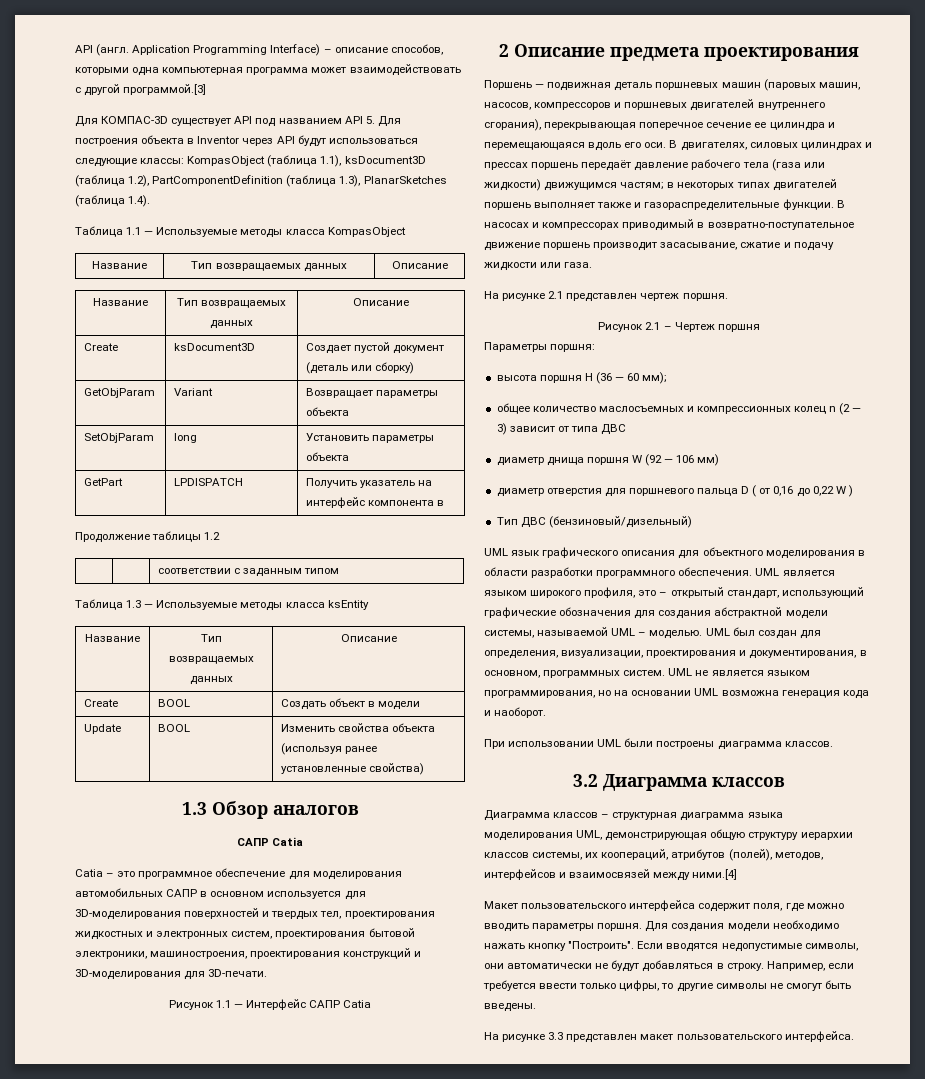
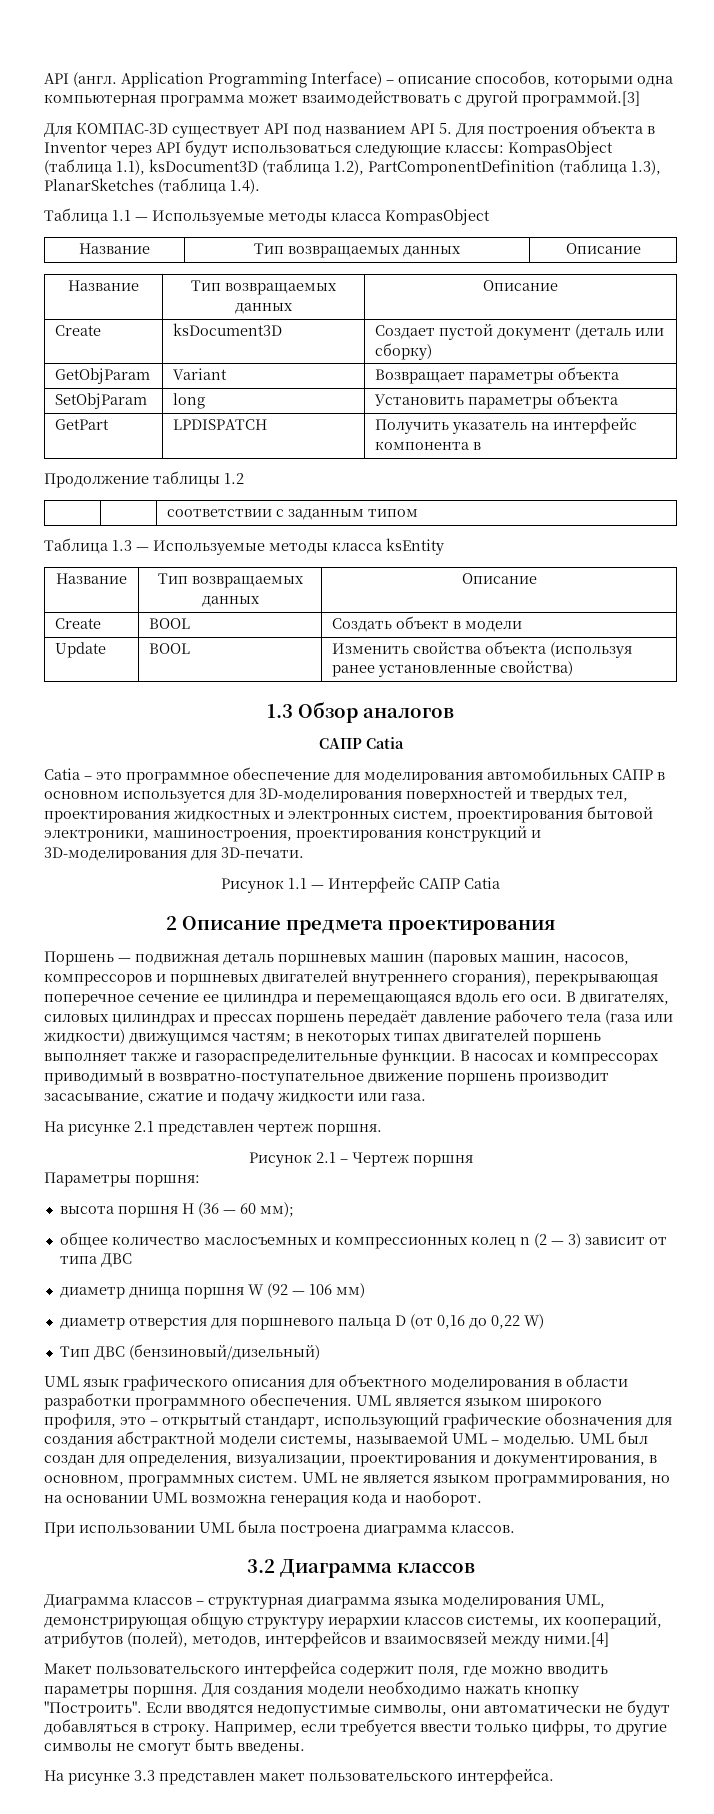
- диаметр отверстия для поршневого пальца D ( от 0,16 до 0,22 W )
+ диаметр отверстия для поршневого пальца D (от 0,16 до 0,22 W)
- При использовании UML были построены диаграмма классов.
+ При использовании UML была построена диаграмма классов.

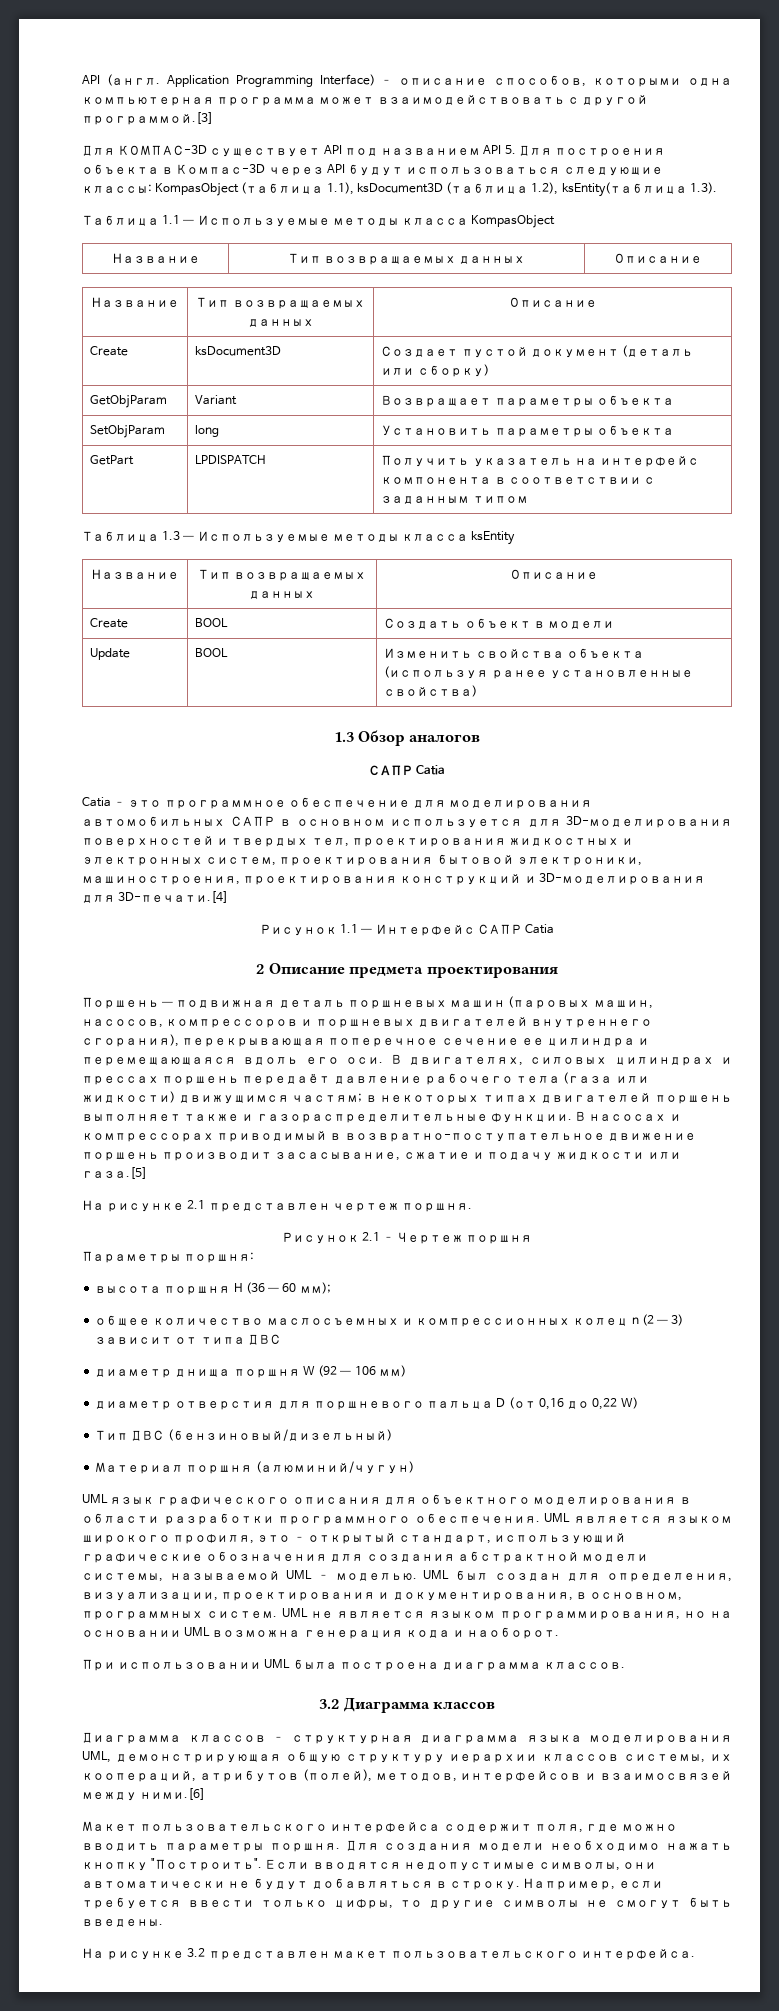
- Для КОМПАС-3D существует API под названием API 5. Для построения объекта в Inventor через API будут использоваться следующие классы: KompasObject (таблица 1.1), ksDocument3D (таблица 1.2), PartComponentDefinition (таблица 1.3), PlanarSketches (таблица 1.4).
+ Для КОМПАС-3D существует API под названием API 5. Для построения объекта в Компас-3D через API будут использоваться следующие классы: KompasObject (таблица 1.1), ksDocument3D (таблица 1.2), ksEntity(таблица 1.3).
- GetPart | LPDISPATCH | Получить указатель на интерфейс компонента в
- Продолжение таблицы 1.2
- | | соответствии с заданным типом
+ GetPart | LPDISPATCH | Получить указатель на интерфейс компонента в соответствии с заданным типом
- Catia – это программное обеспечение для моделирования автомобильных САПР в основном используется для 3D-моделирования поверхностей и твердых тел, проектирования жидкостных и электронных систем, проектирования бытовой электроники, машиностроения, проектирования конструкций и 3D-моделирования для 3D-печати.
+ Catia – это программное обеспечение для моделирования автомобильных САПР в основном используется для 3D-моделирования поверхностей и твердых тел, проектирования жидкостных и электронных систем, проектирования бытовой электроники, машиностроения, проектирования конструкций и 3D-моделирования для 3D-печати.[4]
- В насосах и компрессорах приводимый в возвратно-поступательное движение поршень производит засасывание, сжатие и подачу жидкости или газа.
+ В насосах и компрессорах приводимый в возвратно-поступательное движение поршень производит засасывание, сжатие и подачу жидкости или газа.[5]
+ Материал поршня (алюминий/чугун)
- Диаграмма классов – структурная диаграмма языка моделирования UML, демонстрирующая общую структуру иерархии классов системы, их коопераций, атрибутов (полей), методов, интерфейсов и взаимосвязей между ними.[4]
+ Диаграмма классов – структурная диаграмма языка моделирования UML, демонстрирующая общую структуру иерархии классов системы, их коопераций, атрибутов (полей), методов, интерфейсов и взаимосвязей между ними.[6]
- На рисунке 3.3 представлен макет пользовательского интерфейса.
+ На рисунке 3.2 представлен макет пользовательского интерфейса.

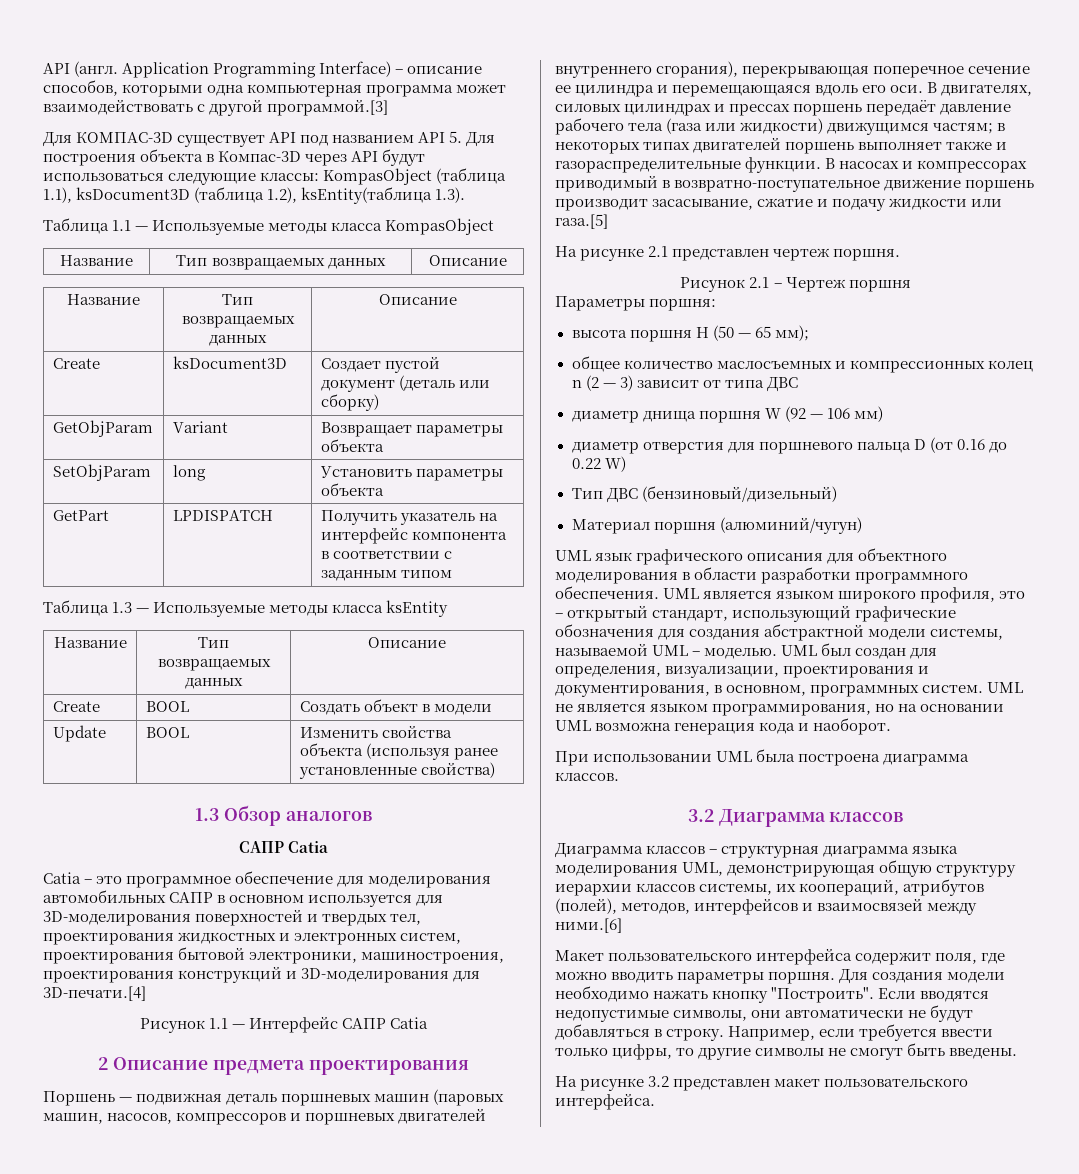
- высота поршня H (36 — 60 мм);
+ высота поршня H (50 — 65 мм);
- диаметр отверстия для поршневого пальца D (от 0,16 до 0,22 W)
+ диаметр отверстия для поршневого пальца D (от 0.16 до 0.22 W)

